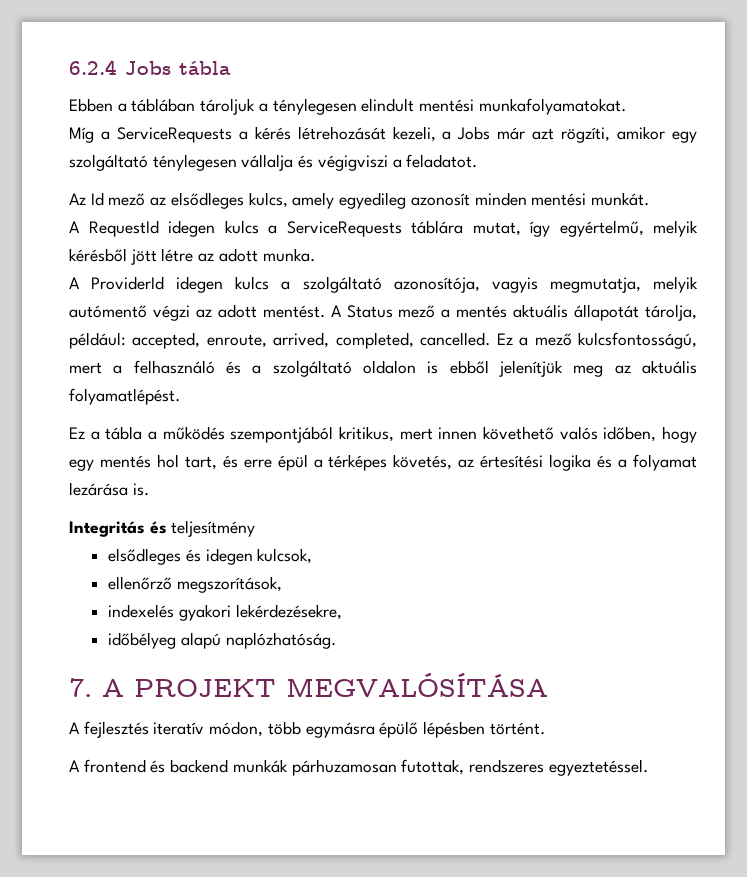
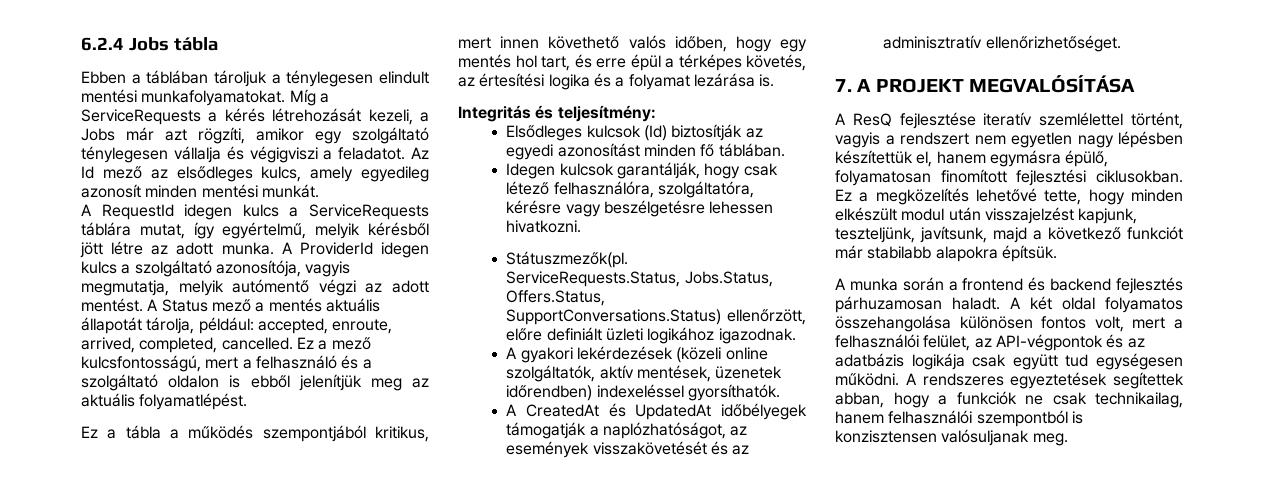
- Ebben a táblában tároljuk a ténylegesen elindult mentési munkafolyamatokat.
- Míg a ServiceRequests a kérés létrehozását kezeli, a Jobs már azt rögzíti, amikor egy szolgáltató ténylegesen vállalja és végigviszi a feladatot.
- Az Id mező az elsődleges kulcs, amely egyedileg azonosít minden mentési munkát.
+ Ebben a táblában tároljuk a ténylegesen elindult mentési munkafolyamatokat. Míg a ServiceRequests a kérés létrehozását kezeli, a Jobs már azt rögzíti, amikor egy szolgáltató ténylegesen vállalja és végigviszi a feladatot. Az Id mező az elsődleges kulcs, amely egyedileg azonosít minden mentési munkát.
- A RequestId idegen kulcs a ServiceRequests táblára mutat, így egyértelmű, melyik kérésből jött létre az adott munka.
- A ProviderId idegen kulcs a szolgáltató azonosítója, vagyis megmutatja, melyik autómentő végzi az adott mentést.
+ A RequestId idegen kulcs a ServiceRequests táblára mutat, így egyértelmű, melyik kérésből jött létre az adott munka. A ProviderId idegen kulcs a szolgáltató azonosítója, vagyis megmutatja, melyik autómentő végzi az adott mentést.
- Integritás és teljesítmény
- elsődleges és idegen kulcsok,
- ellenőrző megszorítások,
- indexelés gyakori lekérdezésekre,
- időbélyeg alapú naplózhatóság.
+ Integritás és teljesítmény:
+ Elsődleges kulcsok (Id) biztosítják az egyedi azonosítást minden fő táblában.
+ Idegen kulcsok garantálják, hogy csak létező felhasználóra, szolgáltatóra, kérésre vagy beszélgetésre lehessen hivatkozni.
+ Státuszmezők(pl. ServiceRequests.Status, Jobs.Status, Offers.Status, SupportConversations.Status) ellenőrzött, előre definiált üzleti logikához igazodnak.
+ A gyakori lekérdezések (közeli online szolgáltatók, aktív mentések, üzenetek időrendben) indexeléssel gyorsíthatók.
+ A CreatedAt és UpdatedAt időbélyegek támogatják a naplózhatóságot, az események visszakövetését és az adminisztratív ellenőrizhetőséget.
- A fejlesztés iteratív módon, több egymásra épülő lépésben történt.
- A frontend és backend munkák párhuzamosan futottak, rendszeres egyeztetéssel.
+ A ResQ fejlesztése iteratív szemlélettel történt, vagyis a rendszert nem egyetlen nagy lépésben készítettük el, hanem egymásra épülő, folyamatosan finomított fejlesztési ciklusokban. Ez a megközelítés lehetővé tette, hogy minden elkészült modul után visszajelzést kapjunk, teszteljünk, javítsunk, majd a következő funkciót már stabilabb alapokra építsük.
+ A munka során a frontend és backend fejlesztés párhuzamosan haladt. A két oldal folyamatos összehangolása különösen fontos volt, mert a felhasználói felület, az API-végpontok és az adatbázis logikája csak együtt tud egységesen működni. A rendszeres egyeztetések segítettek abban, hogy a funkciók ne csak technikailag, hanem felhasználói szempontból is konzisztensen valósuljanak meg.

